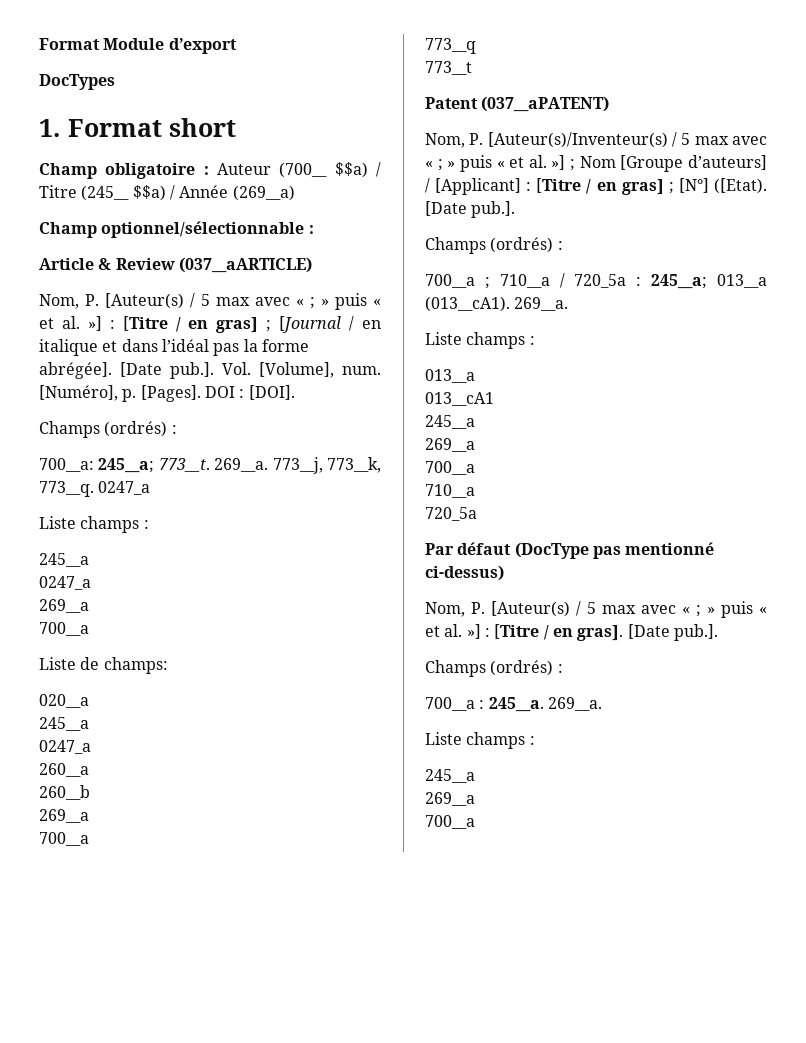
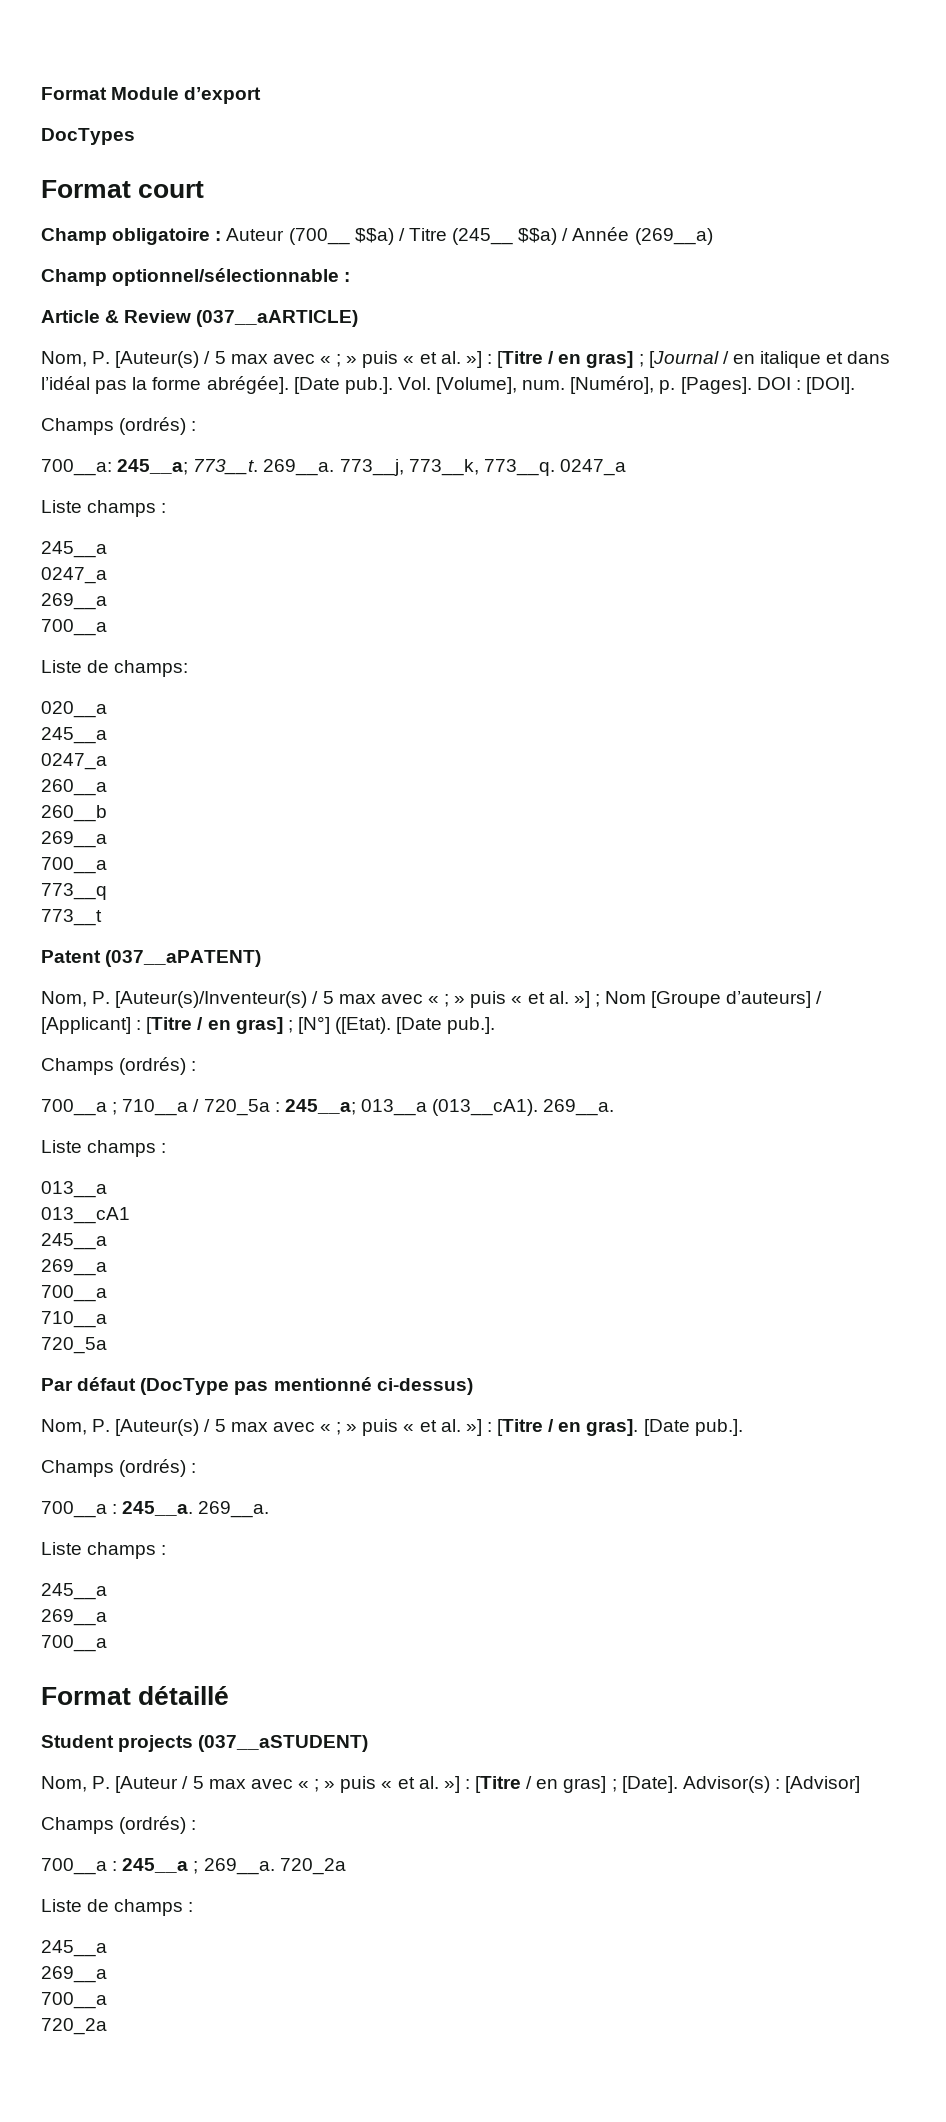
- 1. Format short
+ Format court
+ Format détaillé
+ Student projects (037__aSTUDENT)
+ Nom, P. [Auteur / 5 max avec « ; » puis « et al. »] : [Titre / en gras] ; [Date]. Advisor(s) : [Advisor]
+ Champs (ordrés) :
+ 700__a : 245__a ; 269__a. 720_2a
+ Liste de champs :
+ 245__a
+ 269__a
+ 700__a
+ 720_2a

